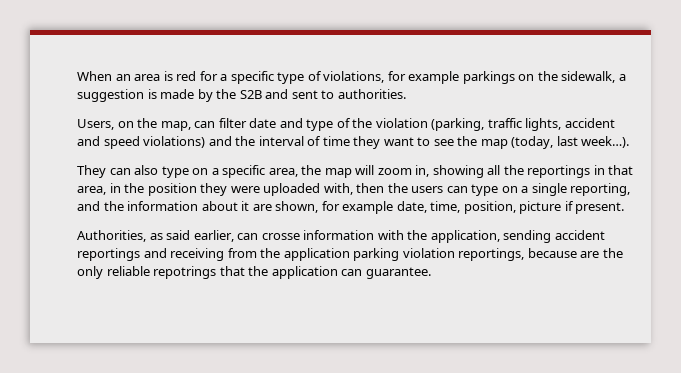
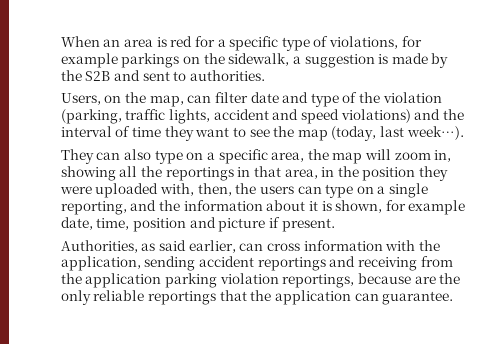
- They can also type on a specific area, the map will zoom in, showing all the reportings in that area, in the position they were uploaded with, then the users can type on a single reporting, and the information about it are shown, for example date, time, position, picture if present.
+ They can also type on a specific area, the map will zoom in, showing all the reportings in that area, in the position they were uploaded with, then, the users can type on a single reporting, and the information about it is shown, for example date, time, position and picture if present.
- Authorities, as said earlier, can crosse information with the application, sending accident reportings and receiving from the application parking violation reportings, because are the only reliable repotrings that the application can guarantee.
+ Authorities, as said earlier, can cross information with the application, sending accident reportings and receiving from the application parking violation reportings, because are the only reliable reportings that the application can guarantee.

